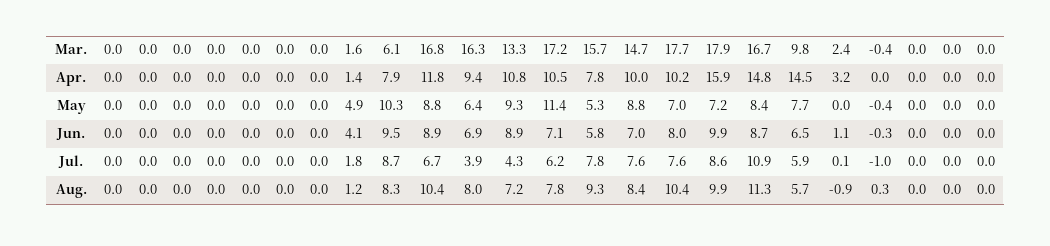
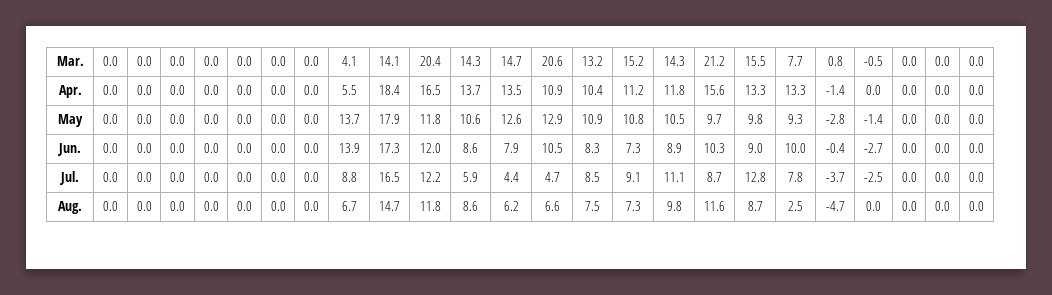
- Mar. | 0.0 | 0.0 | 0.0 | 0.0 | 0.0 | 0.0 | 0.0 | 1.6 | 6.1 | 16.8 | 16.3 | 13.3 | 17.2 | 15.7 | 14.7 | 17.7 | 17.9 | 16.7 | 9.8 | 2.4 | -0.4 | 0.0 | 0.0 | 0.0
+ Mar. | 0.0 | 0.0 | 0.0 | 0.0 | 0.0 | 0.0 | 0.0 | 4.1 | 14.1 | 20.4 | 14.3 | 14.7 | 20.6 | 13.2 | 15.2 | 14.3 | 21.2 | 15.5 | 7.7 | 0.8 | -0.5 | 0.0 | 0.0 | 0.0
- Apr. | 0.0 | 0.0 | 0.0 | 0.0 | 0.0 | 0.0 | 0.0 | 1.4 | 7.9 | 11.8 | 9.4 | 10.8 | 10.5 | 7.8 | 10.0 | 10.2 | 15.9 | 14.8 | 14.5 | 3.2 | 0.0 | 0.0 | 0.0 | 0.0
+ Apr. | 0.0 | 0.0 | 0.0 | 0.0 | 0.0 | 0.0 | 0.0 | 5.5 | 18.4 | 16.5 | 13.7 | 13.5 | 10.9 | 10.4 | 11.2 | 11.8 | 15.6 | 13.3 | 13.3 | -1.4 | 0.0 | 0.0 | 0.0 | 0.0
- May | 0.0 | 0.0 | 0.0 | 0.0 | 0.0 | 0.0 | 0.0 | 4.9 | 10.3 | 8.8 | 6.4 | 9.3 | 11.4 | 5.3 | 8.8 | 7.0 | 7.2 | 8.4 | 7.7 | 0.0 | -0.4 | 0.0 | 0.0 | 0.0
+ May | 0.0 | 0.0 | 0.0 | 0.0 | 0.0 | 0.0 | 0.0 | 13.7 | 17.9 | 11.8 | 10.6 | 12.6 | 12.9 | 10.9 | 10.8 | 10.5 | 9.7 | 9.8 | 9.3 | -2.8 | -1.4 | 0.0 | 0.0 | 0.0
- Jun. | 0.0 | 0.0 | 0.0 | 0.0 | 0.0 | 0.0 | 0.0 | 4.1 | 9.5 | 8.9 | 6.9 | 8.9 | 7.1 | 5.8 | 7.0 | 8.0 | 9.9 | 8.7 | 6.5 | 1.1 | -0.3 | 0.0 | 0.0 | 0.0
+ Jun. | 0.0 | 0.0 | 0.0 | 0.0 | 0.0 | 0.0 | 0.0 | 13.9 | 17.3 | 12.0 | 8.6 | 7.9 | 10.5 | 8.3 | 7.3 | 8.9 | 10.3 | 9.0 | 10.0 | -0.4 | -2.7 | 0.0 | 0.0 | 0.0
- Jul. | 0.0 | 0.0 | 0.0 | 0.0 | 0.0 | 0.0 | 0.0 | 1.8 | 8.7 | 6.7 | 3.9 | 4.3 | 6.2 | 7.8 | 7.6 | 7.6 | 8.6 | 10.9 | 5.9 | 0.1 | -1.0 | 0.0 | 0.0 | 0.0
+ Jul. | 0.0 | 0.0 | 0.0 | 0.0 | 0.0 | 0.0 | 0.0 | 8.8 | 16.5 | 12.2 | 5.9 | 4.4 | 4.7 | 8.5 | 9.1 | 11.1 | 8.7 | 12.8 | 7.8 | -3.7 | -2.5 | 0.0 | 0.0 | 0.0
- Aug. | 0.0 | 0.0 | 0.0 | 0.0 | 0.0 | 0.0 | 0.0 | 1.2 | 8.3 | 10.4 | 8.0 | 7.2 | 7.8 | 9.3 | 8.4 | 10.4 | 9.9 | 11.3 | 5.7 | -0.9 | 0.3 | 0.0 | 0.0 | 0.0
+ Aug. | 0.0 | 0.0 | 0.0 | 0.0 | 0.0 | 0.0 | 0.0 | 6.7 | 14.7 | 11.8 | 8.6 | 6.2 | 6.6 | 7.5 | 7.3 | 9.8 | 11.6 | 8.7 | 2.5 | -4.7 | 0.0 | 0.0 | 0.0 | 0.0

